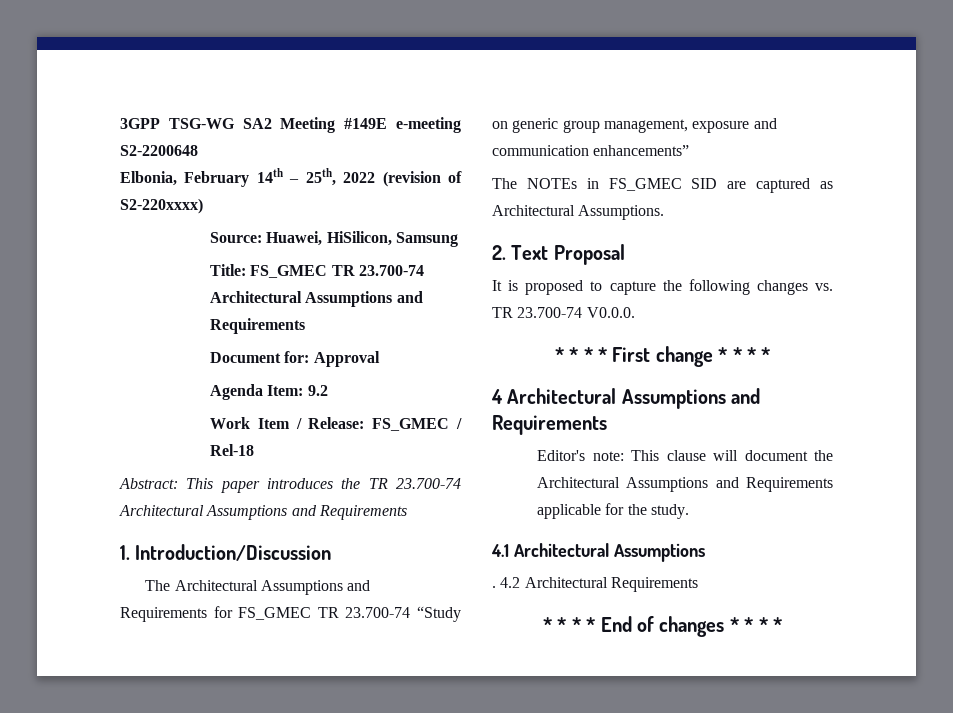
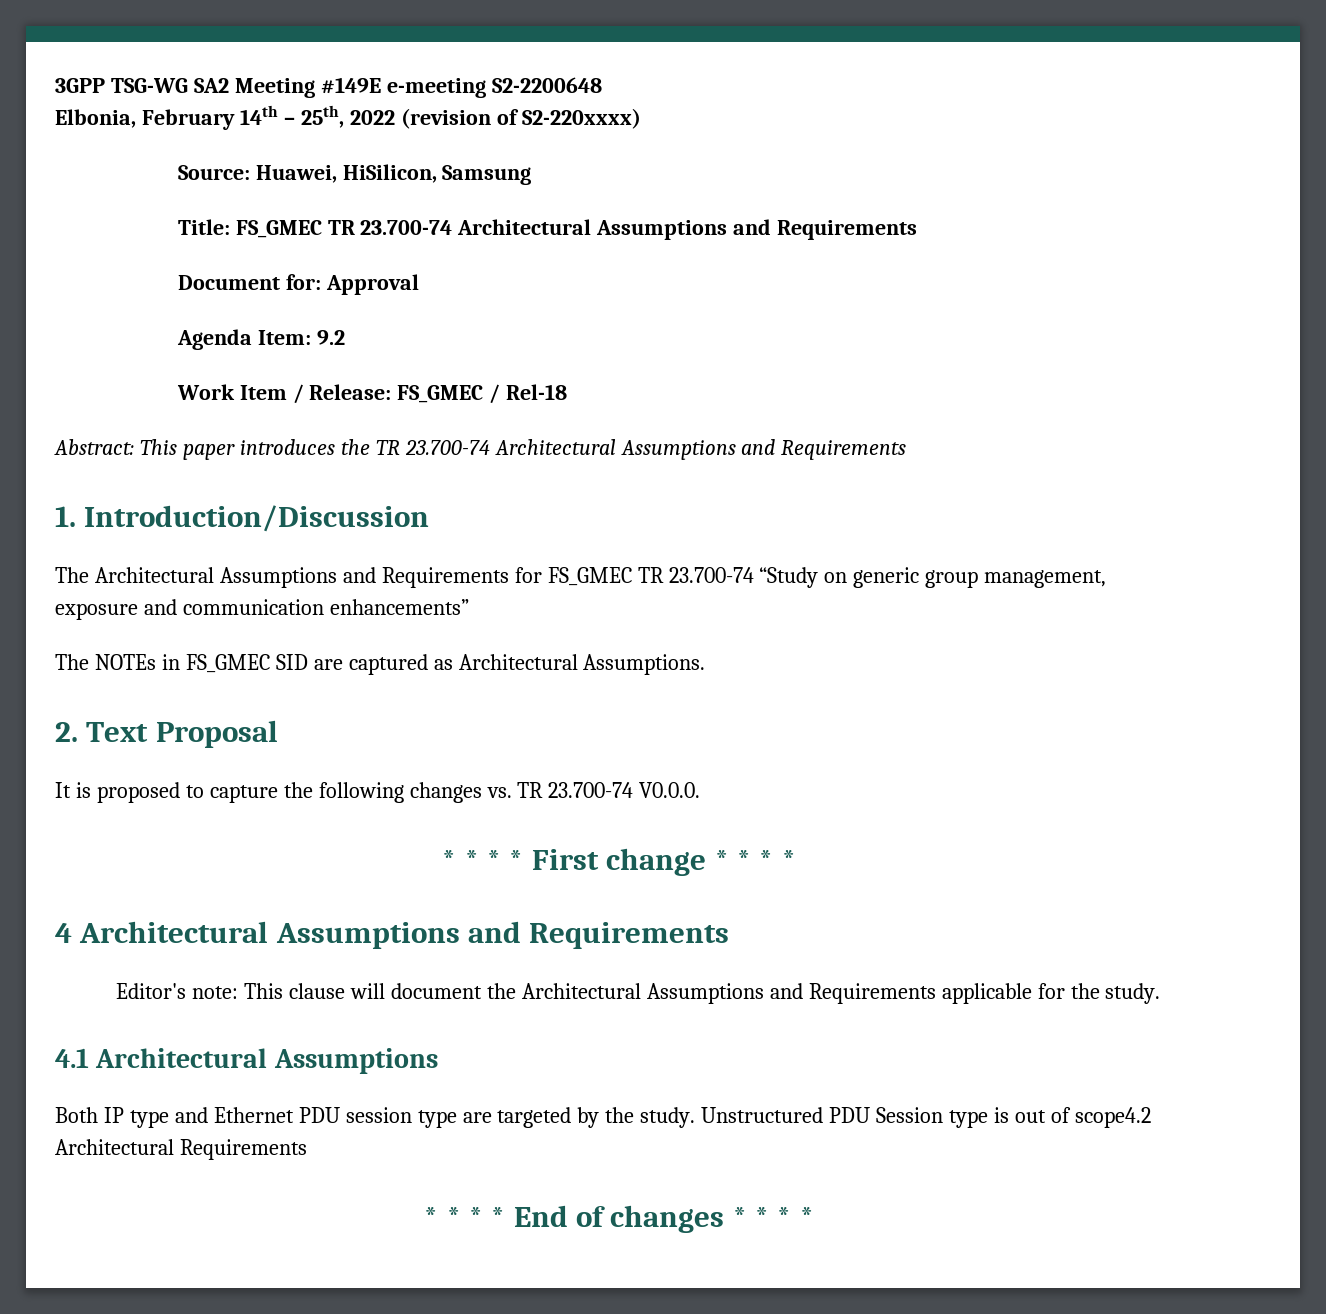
- . 4.2 Architectural Requirements
+ Both IP type and Ethernet PDU session type are targeted by the study. Unstructured PDU Session type is out of scope4.2 Architectural Requirements

